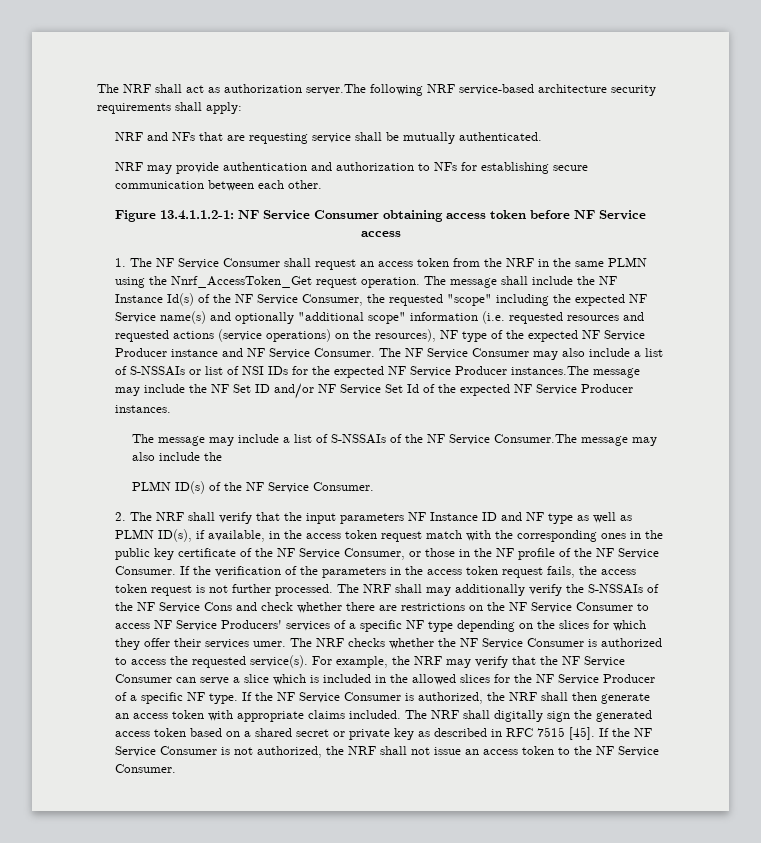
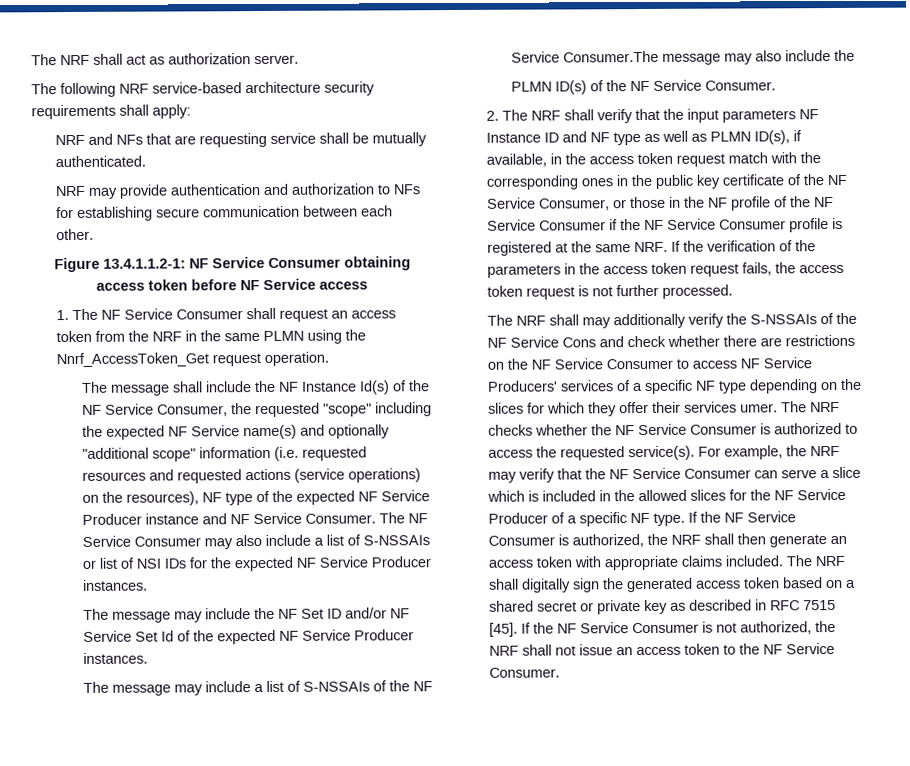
- The NRF shall act as authorization server.The following NRF service-based architecture security requirements shall apply:
+ The NRF shall act as authorization server.
+ The following NRF service-based architecture security requirements shall apply:
- 1. The NF Service Consumer shall request an access token from the NRF in the same PLMN using the Nnrf_AccessToken_Get request operation. The message shall include the NF Instance Id(s) of the NF Service Consumer, the requested "scope" including the expected NF Service name(s) and optionally "additional scope" information (i.e. requested resources and requested actions (service operations) on the resources), NF type of the expected NF Service Producer instance and NF Service Consumer.
+ 1. The NF Service Consumer shall request an access token from the NRF in the same PLMN using the Nnrf_AccessToken_Get request operation.
+ The message shall include the NF Instance Id(s) of the NF Service Consumer, the requested "scope" including the expected NF Service name(s) and optionally "additional scope" information (i.e. requested resources and requested actions (service operations) on the resources), NF type of the expected NF Service Producer instance and NF Service Consumer.
- The NF Service Consumer may also include a list of S-NSSAIs or list of NSI IDs for the expected NF Service Producer instances.The message may include the NF Set ID and/or NF Service Set Id of the expected NF Service Producer instances.
+ The NF Service Consumer may also include a list of S-NSSAIs or list of NSI IDs for the expected NF Service Producer instances.
+ The message may include the NF Set ID and/or NF Service Set Id of the expected NF Service Producer instances.
- 2. The NRF shall verify that the input parameters NF Instance ID and NF type as well as PLMN ID(s), if available, in the access token request match with the corresponding ones in the public key certificate of the NF Service Consumer, or those in the NF profile of the NF Service Consumer. If the verification of the parameters in the access token request fails, the access token request is not further processed. The NRF shall may additionally verify the S-NSSAIs of the NF Service Cons and check whether there are restrictions on the NF Service Consumer to access NF Service Producers' services of a specific NF type depending on the slices for which they offer their services umer.
+ 2. The NRF shall verify that the input parameters NF Instance ID and NF type as well as PLMN ID(s), if available, in the access token request match with the corresponding ones in the public key certificate of the NF Service Consumer, or those in the NF profile of the NF Service Consumer if the NF Service Consumer profile is registered at the same NRF. If the verification of the parameters in the access token request fails, the access token request is not further processed.
+ The NRF shall may additionally verify the S-NSSAIs of the NF Service Cons and check whether there are restrictions on the NF Service Consumer to access NF Service Producers' services of a specific NF type depending on the slices for which they offer their services umer.

